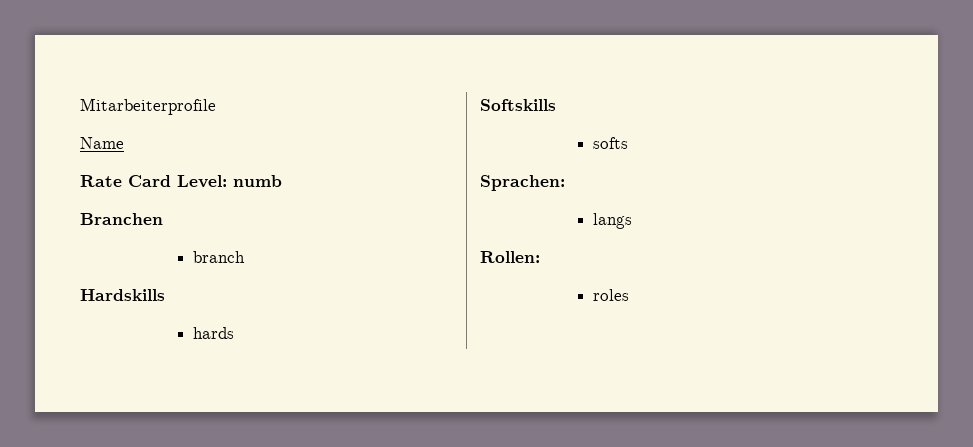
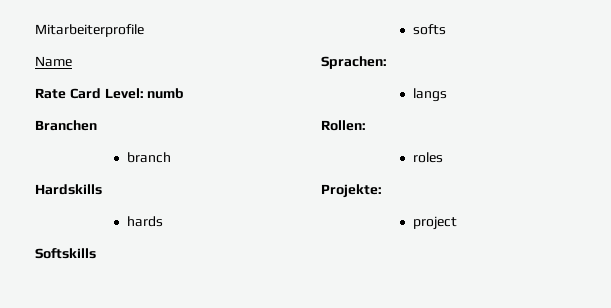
+ Projekte:
+ project

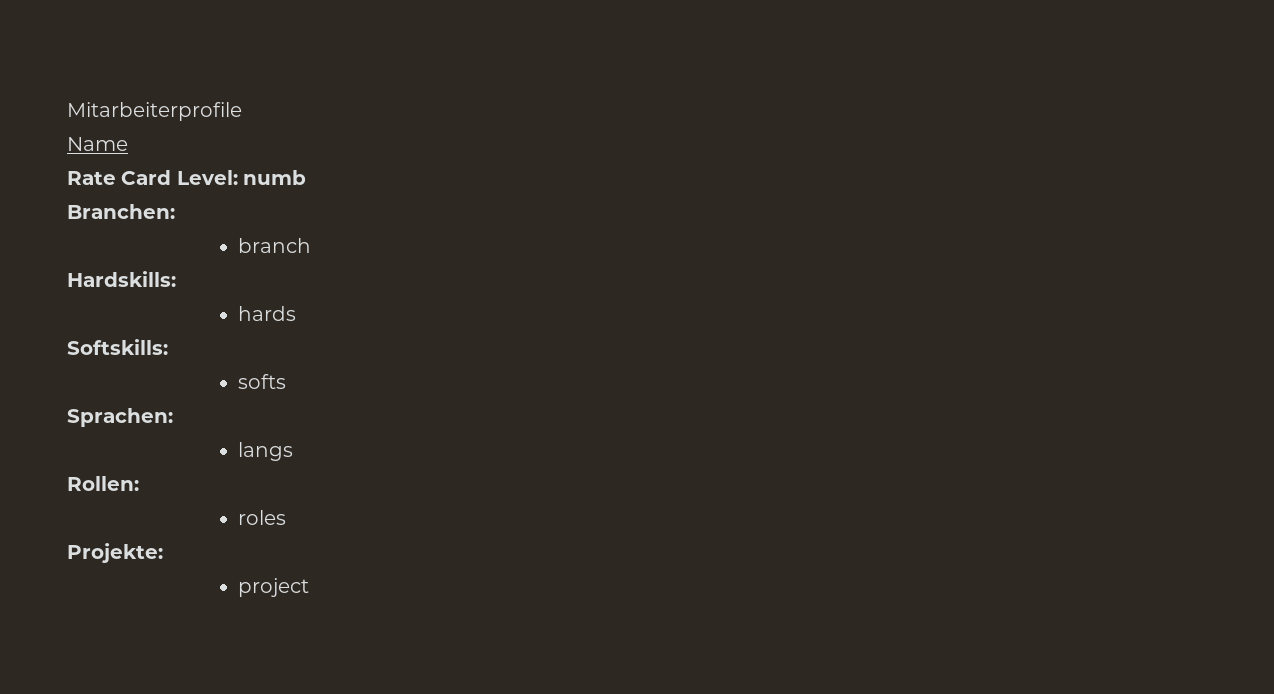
- Branchen
+ Branchen:
- Hardskills
+ Hardskills:
- Softskills
+ Softskills:

